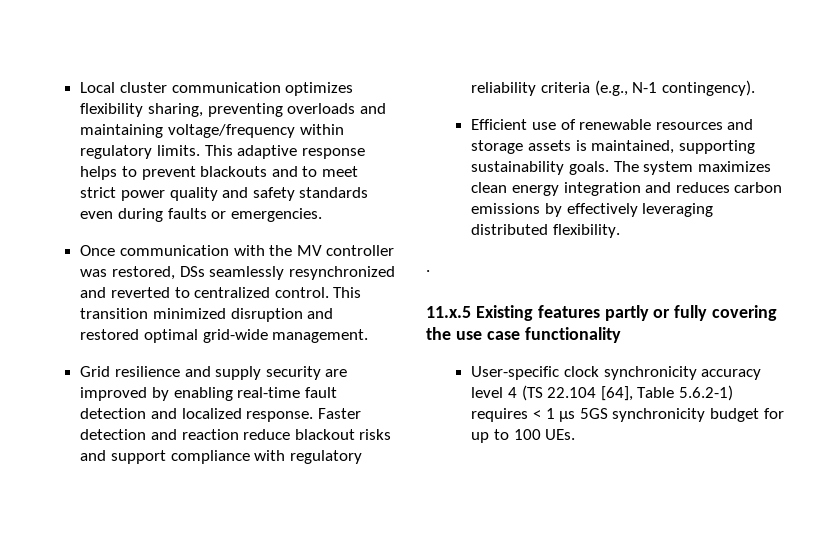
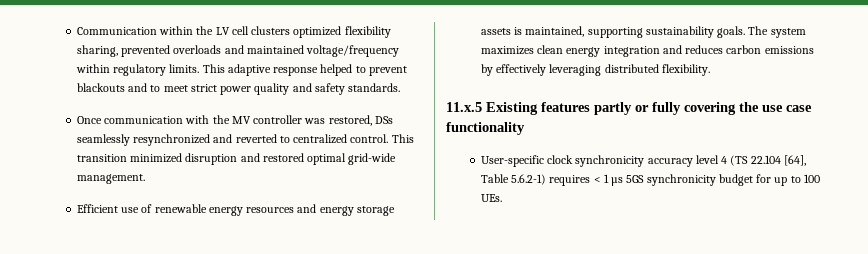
- Local cluster communication optimizes flexibility sharing, preventing overloads and maintaining voltage/frequency within regulatory limits.
+ Communication within the LV cell clusters optimized flexibility sharing, prevented overloads and maintained voltage/frequency within regulatory limits.
- This adaptive response helps to prevent blackouts and to meet strict power quality and safety standards even during faults or emergencies.
+ This adaptive response helped to prevent blackouts and to meet strict power quality and safety standards.
- Grid resilience and supply security are improved by enabling real-time fault detection and localized response. Faster detection and reaction reduce blackout risks and support compliance with regulatory reliability criteria (e.g., N-1 contingency).
- Efficient use of renewable resources and storage assets is maintained, supporting sustainability goals.
+ Efficient use of renewable energy resources and energy storage assets is maintained, supporting sustainability goals.
- .

